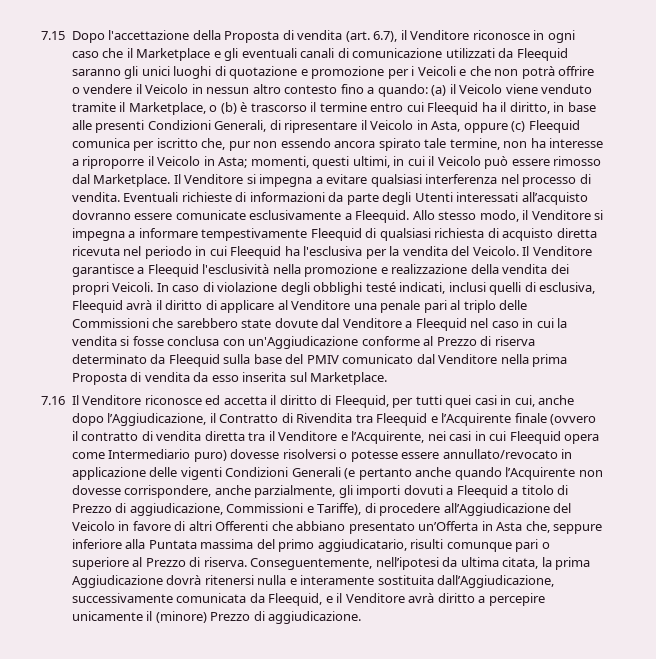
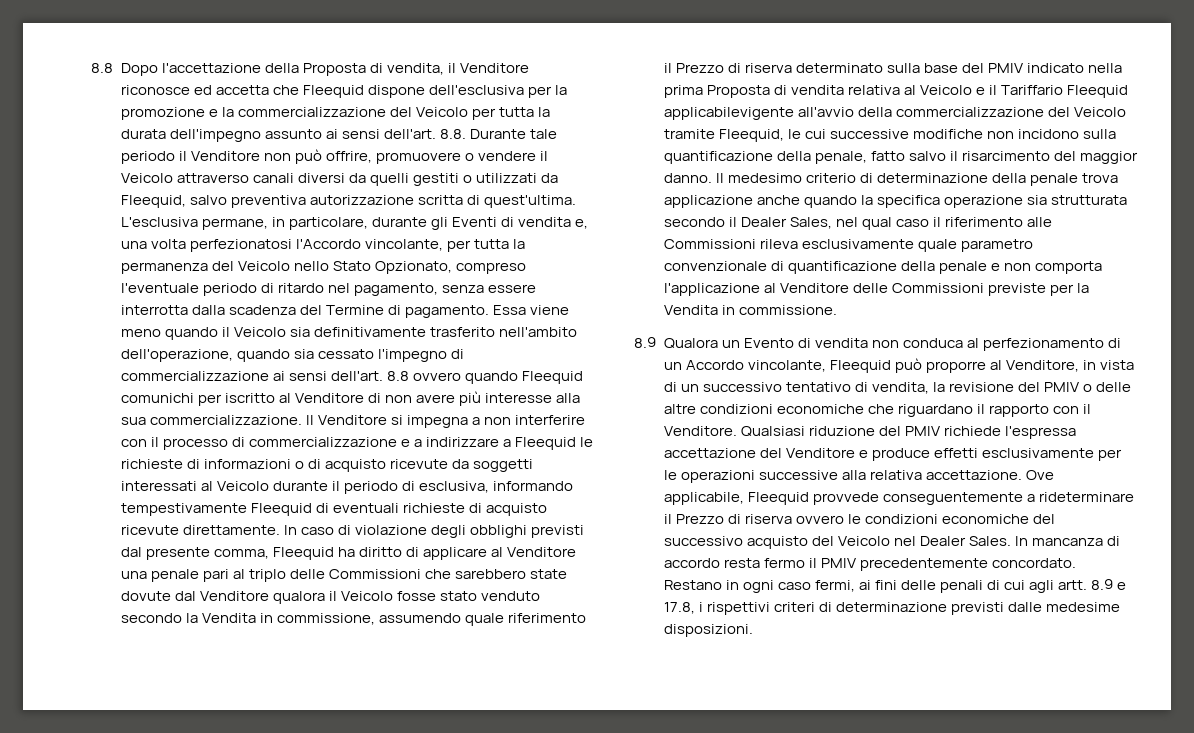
- 7.15 Dopo l'accettazione della Proposta di vendita (art. 6.7), il Venditore riconosce in ogni caso che il Marketplace e gli eventuali canali di comunicazione utilizzati da Fleequid saranno gli unici luoghi di quotazione e promozione per i Veicoli e che non potrà offrire o vendere il Veicolo in nessun altro contesto fino a quando: (a) il Veicolo viene venduto tramite il Marketplace, o (b) è trascorso il termine entro cui Fleequid ha il diritto, in base alle presenti Condizioni Generali, di ripresentare il Veicolo in Asta, oppure (c) Fleequid comunica per iscritto che, pur non essendo ancora spirato tale termine, non ha interesse a riproporre il Veicolo in Asta; momenti, questi ultimi, in cui il Veicolo può essere rimosso dal Marketplace.
+ 8.8 Dopo l'accettazione della Proposta di vendita, il Venditore riconosce ed accetta che Fleequid dispone dell'esclusiva per la promozione e la commercializzazione del Veicolo per tutta la durata dell'impegno assunto ai sensi dell'art. 8.8. Durante tale periodo il Venditore non può offrire, promuovere o vendere il Veicolo attraverso canali diversi da quelli gestiti o utilizzati da Fleequid, salvo preventiva autorizzazione scritta di quest'ultima. L'esclusiva permane, in particolare, durante gli Eventi di vendita e, una volta perfezionatosi l'Accordo vincolante, per tutta la permanenza del Veicolo nello Stato Opzionato, compreso l'eventuale periodo di ritardo nel pagamento, senza essere interrotta dalla scadenza del Termine di pagamento. Essa viene meno quando il Veicolo sia definitivamente trasferito nell'ambito dell'operazione, quando sia cessato l'impegno di commercializzazione ai sensi dell'art. 8.8 ovvero quando Fleequid comunichi per iscritto al Venditore di non avere più interesse alla sua commercializzazione.
- Il Venditore si impegna a evitare qualsiasi interferenza nel processo di vendita. Eventuali richieste di informazioni da parte degli Utenti interessati all’acquisto dovranno essere comunicate esclusivamente a Fleequid. Allo stesso modo, il Venditore si impegna a informare tempestivamente Fleequid di qualsiasi richiesta di acquisto diretta ricevuta nel periodo in cui Fleequid ha l'esclusiva per la vendita del Veicolo. Il Venditore garantisce a Fleequid l'esclusività nella promozione e realizzazione della vendita dei propri Veicoli.
+ Il Venditore si impegna a non interferire con il processo di commercializzazione e a indirizzare a Fleequid le richieste di informazioni o di acquisto ricevute da soggetti interessati al Veicolo durante il periodo di esclusiva, informando tempestivamente Fleequid di eventuali richieste di acquisto ricevute direttamente.
- In caso di violazione degli obblighi testé indicati, inclusi quelli di esclusiva, Fleequid avrà il diritto di applicare al Venditore una penale pari al triplo delle Commissioni che sarebbero state dovute dal Venditore a Fleequid nel caso in cui la vendita si fosse conclusa con un'Aggiudicazione conforme al Prezzo di riserva determinato da Fleequid sulla base del PMIV comunicato dal Venditore nella prima Proposta di vendita da esso inserita sul Marketplace.
- 7.16 Il Venditore riconosce ed accetta il diritto di Fleequid, per tutti quei casi in cui, anche dopo l’Aggiudicazione, il Contratto di Rivendita tra Fleequid e l’Acquirente finale (ovvero il contratto di vendita diretta tra il Venditore e l’Acquirente, nei casi in cui Fleequid opera come Intermediario puro) dovesse risolversi o potesse essere annullato/revocato in applicazione delle vigenti Condizioni Generali (e pertanto anche quando l’Acquirente non dovesse corrispondere, anche parzialmente, gli importi dovuti a Fleequid a titolo di Prezzo di aggiudicazione, Commissioni e Tariffe), di procedere all’Aggiudicazione del Veicolo in favore di altri Offerenti che abbiano presentato un’Offerta in Asta che, seppure inferiore alla Puntata massima del primo aggiudicatario, risulti comunque pari o superiore al Prezzo di riserva. Conseguentemente, nell’ipotesi da ultima citata, la prima Aggiudicazione dovrà ritenersi nulla e interamente sostituita dall’Aggiudicazione, successivamente comunicata da Fleequid, e il Venditore avrà diritto a percepire unicamente il (minore) Prezzo di aggiudicazione.
+ In caso di violazione degli obblighi previsti dal presente comma, Fleequid ha diritto di applicare al Venditore una penale pari al triplo delle Commissioni che sarebbero state dovute dal Venditore qualora il Veicolo fosse stato venduto secondo la Vendita in commissione, assumendo quale riferimento il Prezzo di riserva determinato sulla base del PMIV indicato nella prima Proposta di vendita relativa al Veicolo e il Tariffario Fleequid applicabilevigente all'avvio della commercializzazione del Veicolo tramite Fleequid, le cui successive modifiche non incidono sulla quantificazione della penale, fatto salvo il risarcimento del maggior danno. Il medesimo criterio di determinazione della penale trova applicazione anche quando la specifica operazione sia strutturata secondo il Dealer Sales, nel qual caso il riferimento alle Commissioni rileva esclusivamente quale parametro convenzionale di quantificazione della penale e non comporta l'applicazione al Venditore delle Commissioni previste per la Vendita in commissione.
+ 8.9 Qualora un Evento di vendita non conduca al perfezionamento di un Accordo vincolante, Fleequid può proporre al Venditore, in vista di un successivo tentativo di vendita, la revisione del PMIV o delle altre condizioni economiche che riguardano il rapporto con il Venditore. Qualsiasi riduzione del PMIV richiede l'espressa accettazione del Venditore e produce effetti esclusivamente per le operazioni successive alla relativa accettazione. Ove applicabile, Fleequid provvede conseguentemente a rideterminare il Prezzo di riserva ovvero le condizioni economiche del successivo acquisto del Veicolo nel Dealer Sales. In mancanza di accordo resta fermo il PMIV precedentemente concordato. Restano in ogni caso fermi, ai fini delle penali di cui agli artt. 8.9 e 17.8, i rispettivi criteri di determinazione previsti dalle medesime disposizioni.

